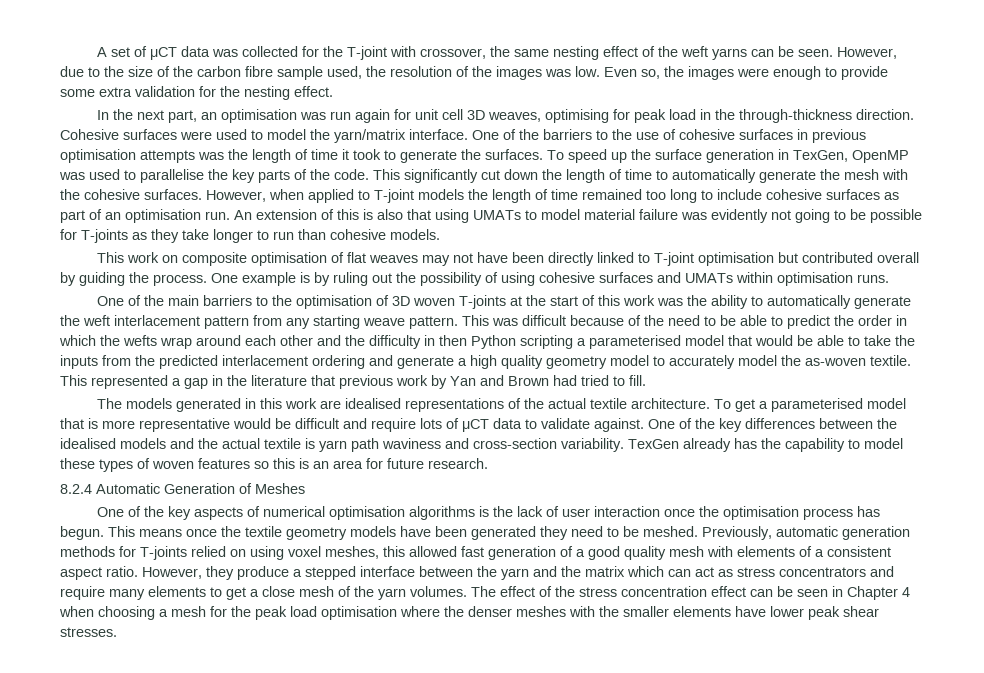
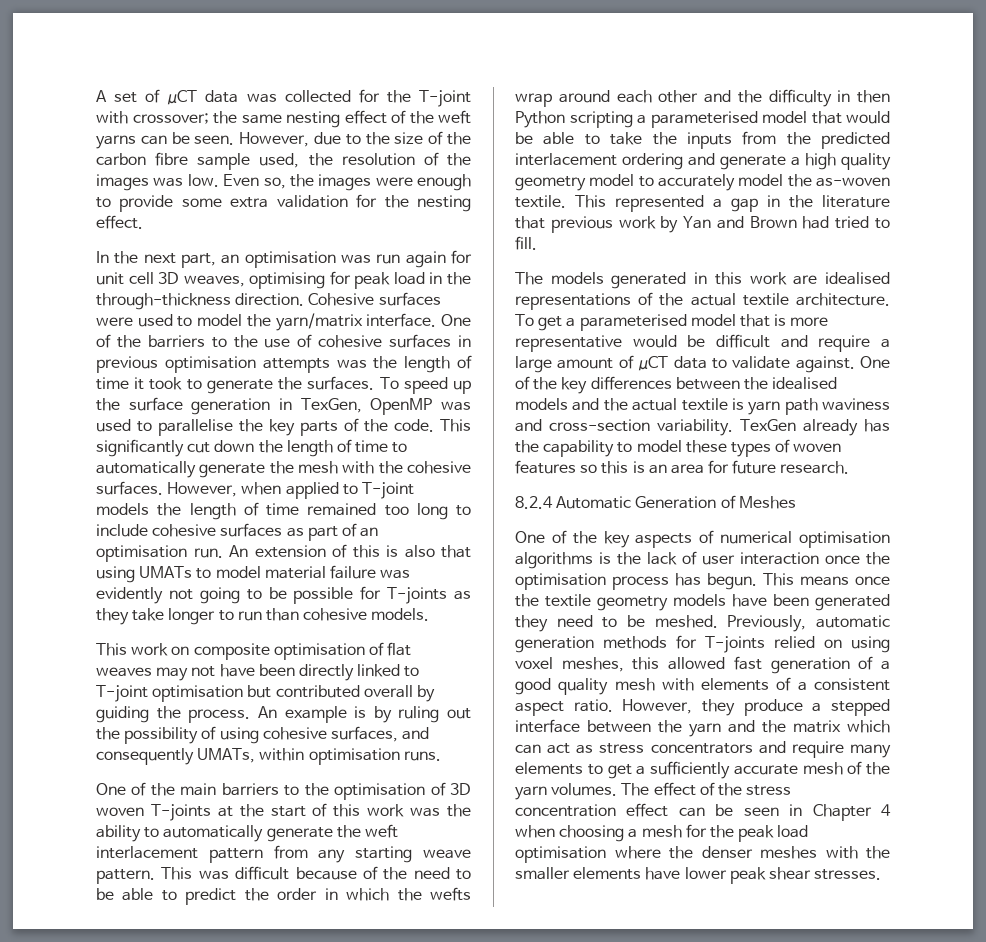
- A set of μCT data was collected for the T-joint with crossover, the same nesting effect of the weft yarns can be seen.
+ A set of μCT data was collected for the T-joint with crossover; the same nesting effect of the weft yarns can be seen.
- One example is by ruling out the possibility of using cohesive surfaces and UMATs within optimisation runs.
+ An example is by ruling out the possibility of using cohesive surfaces, and consequently UMATs, within optimisation runs.
- To get a parameterised model that is more representative would be difficult and require lots of μCT data to validate against.
+ To get a parameterised model that is more representative would be difficult and require a large amount of μCT data to validate against.
- However, they produce a stepped interface between the yarn and the matrix which can act as stress concentrators and require many elements to get a close mesh of the yarn volumes.
+ However, they produce a stepped interface between the yarn and the matrix which can act as stress concentrators and require many elements to get a sufficiently accurate mesh of the yarn volumes.

